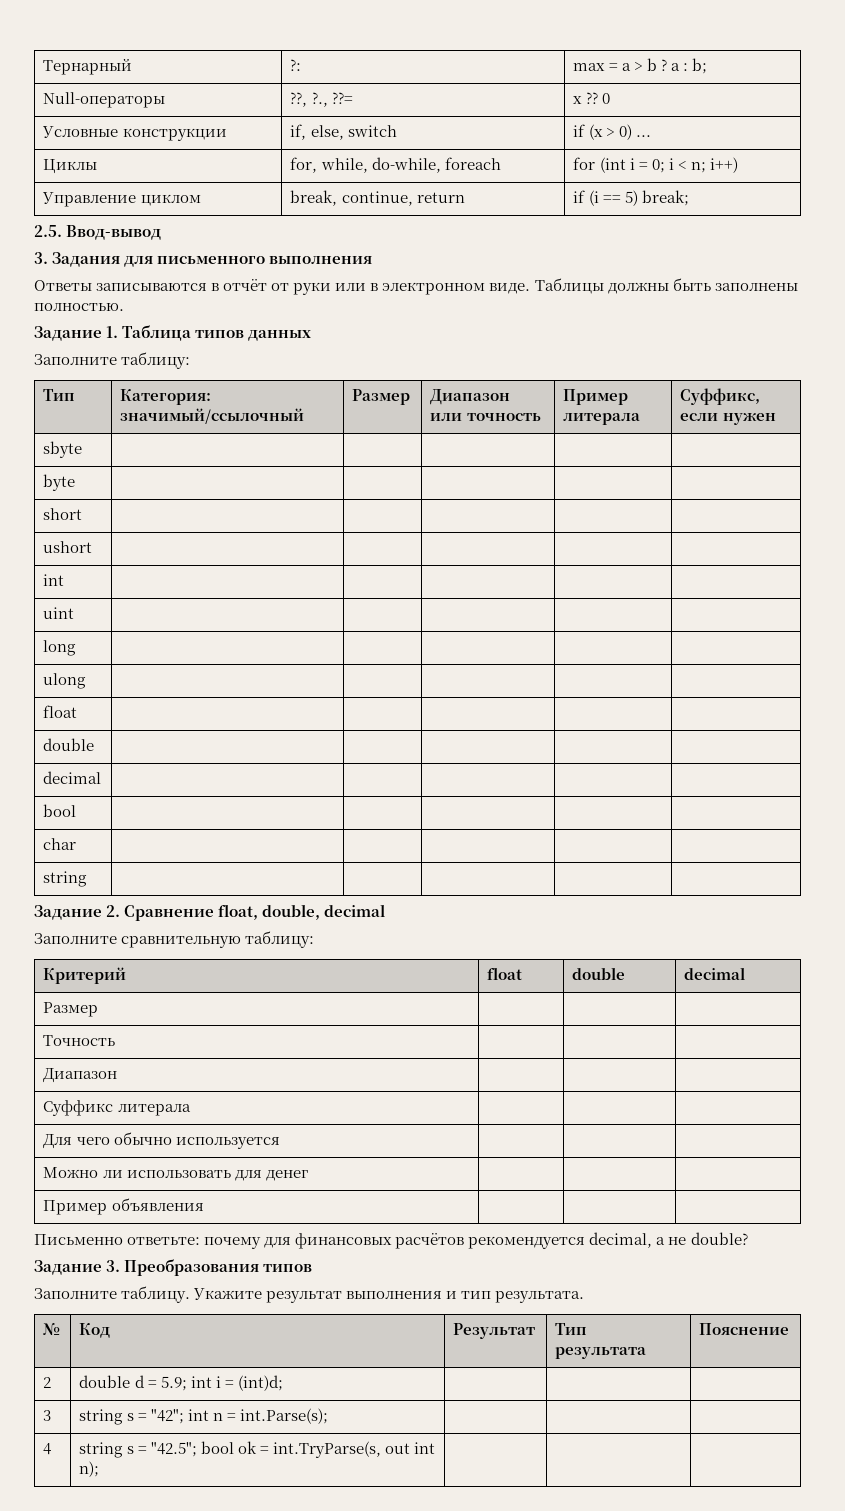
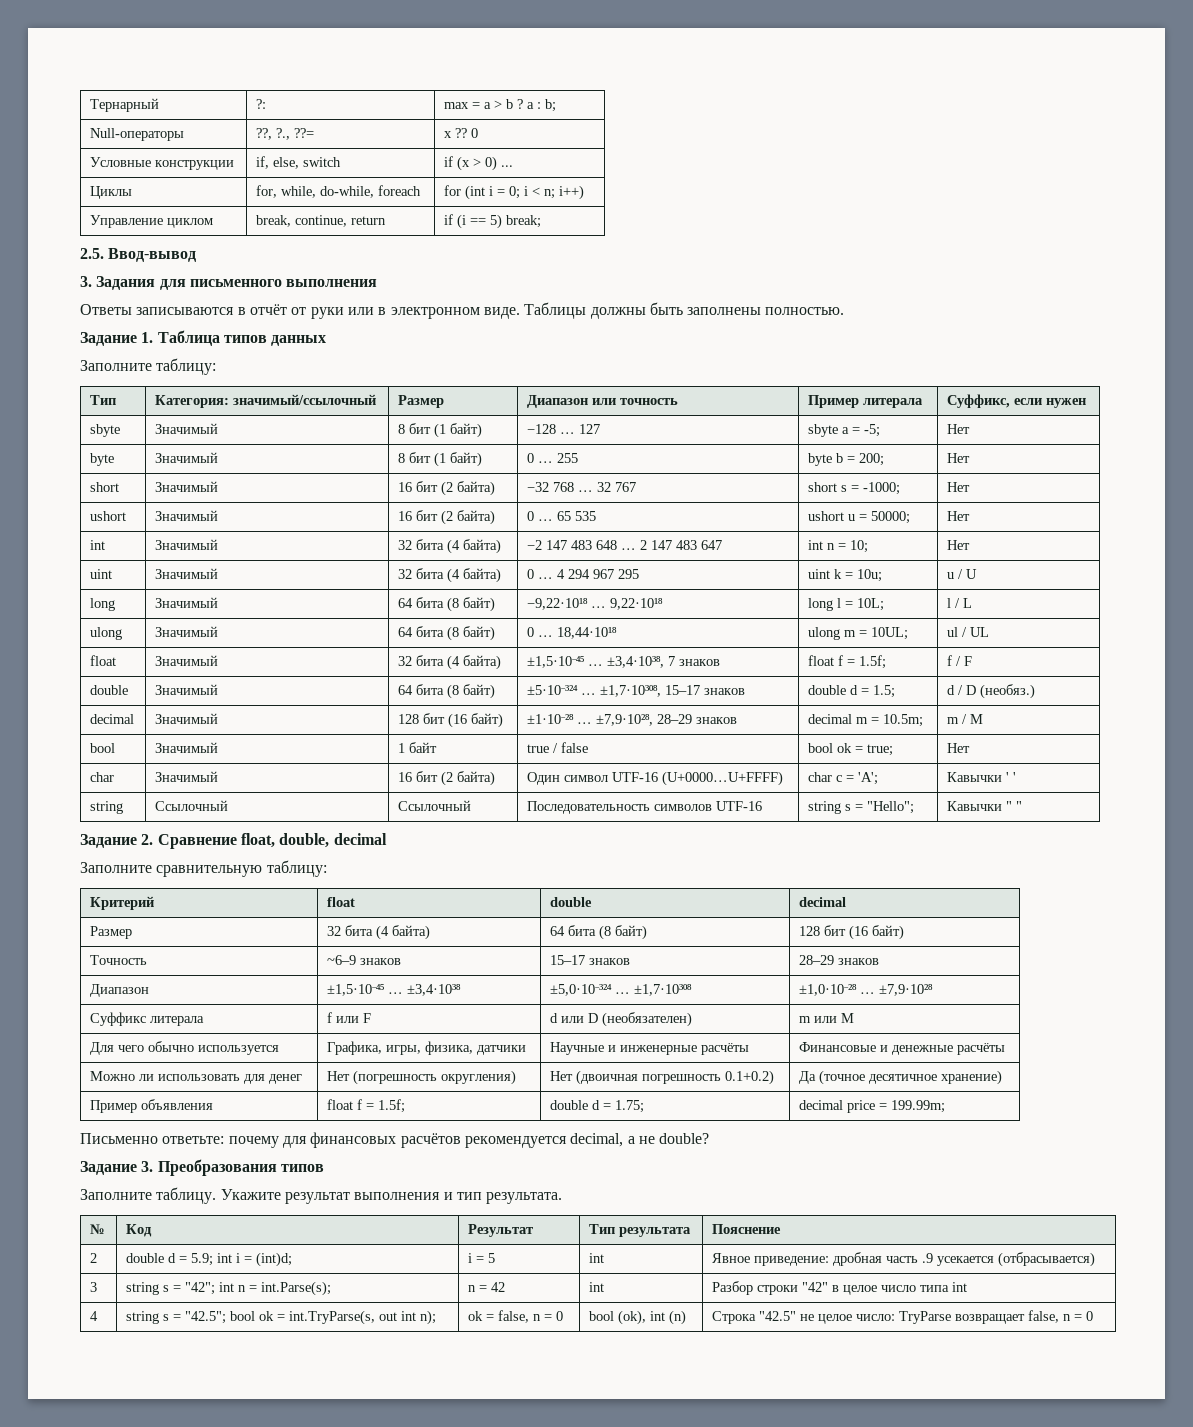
- sbyte | | | | |
- byte | | | | |
- short | | | | |
- ushort | | | | |
- int | | | | |
- uint | | | | |
- long | | | | |
- ulong | | | | |
- float | | | | |
- double | | | | |
- decimal | | | | |
- bool | | | | |
- char | | | | |
- string | | | | |
+ sbyte | Значимый | 8 бит (1 байт) | −128 … 127 | sbyte a = -5; | Нет
+ byte | Значимый | 8 бит (1 байт) | 0 … 255 | byte b = 200; | Нет
+ short | Значимый | 16 бит (2 байта) | −32 768 … 32 767 | short s = -1000; | Нет
+ ushort | Значимый | 16 бит (2 байта) | 0 … 65 535 | ushort u = 50000; | Нет
+ int | Значимый | 32 бита (4 байта) | −2 147 483 648 … 2 147 483 647 | int n = 10; | Нет
+ uint | Значимый | 32 бита (4 байта) | 0 … 4 294 967 295 | uint k = 10u; | u / U
+ long | Значимый | 64 бита (8 байт) | −9,22·10¹⁸ … 9,22·10¹⁸ | long l = 10L; | l / L
+ ulong | Значимый | 64 бита (8 байт) | 0 … 18,44·10¹⁸ | ulong m = 10UL; | ul / UL
+ float | Значимый | 32 бита (4 байта) | ±1,5·10⁻⁴⁵ … ±3,4·10³⁸, 7 знаков | float f = 1.5f; | f / F
+ double | Значимый | 64 бита (8 байт) | ±5·10⁻³²⁴ … ±1,7·10³⁰⁸, 15–17 знаков | double d = 1.5; | d / D (необяз.)
+ decimal | Значимый | 128 бит (16 байт) | ±1·10⁻²⁸ … ±7,9·10²⁸, 28–29 знаков | decimal m = 10.5m; | m / M
+ bool | Значимый | 1 байт | true / false | bool ok = true; | Нет
+ char | Значимый | 16 бит (2 байта) | Один символ UTF-16 (U+0000…U+FFFF) | char c = 'A'; | Кавычки ' '
+ string | Ссылочный | Ссылочный | Последовательность символов UTF-16 | string s = "Hello"; | Кавычки " "
- Размер | | |
- Точность | | |
- Диапазон | | |
- Суффикс литерала | | |
- Для чего обычно используется | | |
+ Размер | 32 бита (4 байта) | 64 бита (8 байт) | 128 бит (16 байт)
+ Точность | ~6–9 знаков | 15–17 знаков | 28–29 знаков
+ Диапазон | ±1,5·10⁻⁴⁵ … ±3,4·10³⁸ | ±5,0·10⁻³²⁴ … ±1,7·10³⁰⁸ | ±1,0·10⁻²⁸ … ±7,9·10²⁸
+ Суффикс литерала | f или F | d или D (необязателен) | m или M
+ Для чего обычно используется | Графика, игры, физика, датчики | Научные и инженерные расчёты | Финансовые и денежные расчёты
- Можно ли использовать для денег | | |
- Пример объявления | | |
+ Можно ли использовать для денег | Нет (погрешность округления) | Нет (двоичная погрешность 0.1+0.2) | Да (точное десятичное хранение)
+ Пример объявления | float f = 1.5f; | double d = 1.75; | decimal price = 199.99m;
- 2 | double d = 5.9; int i = (int)d; | | |
+ 2 | double d = 5.9; int i = (int)d; | i = 5 | int | Явное приведение: дробная часть .9 усекается (отбрасывается)
- 3 | string s = "42"; int n = int.Parse(s); | | |
+ 3 | string s = "42"; int n = int.Parse(s); | n = 42 | int | Разбор строки "42" в целое число типа int
- 4 | string s = "42.5"; bool ok = int.TryParse(s, out int n); | | |
+ 4 | string s = "42.5"; bool ok = int.TryParse(s, out int n); | ok = false, n = 0 | bool (ok), int (n) | Строка "42.5" не целое число: TryParse возвращает false, n = 0

